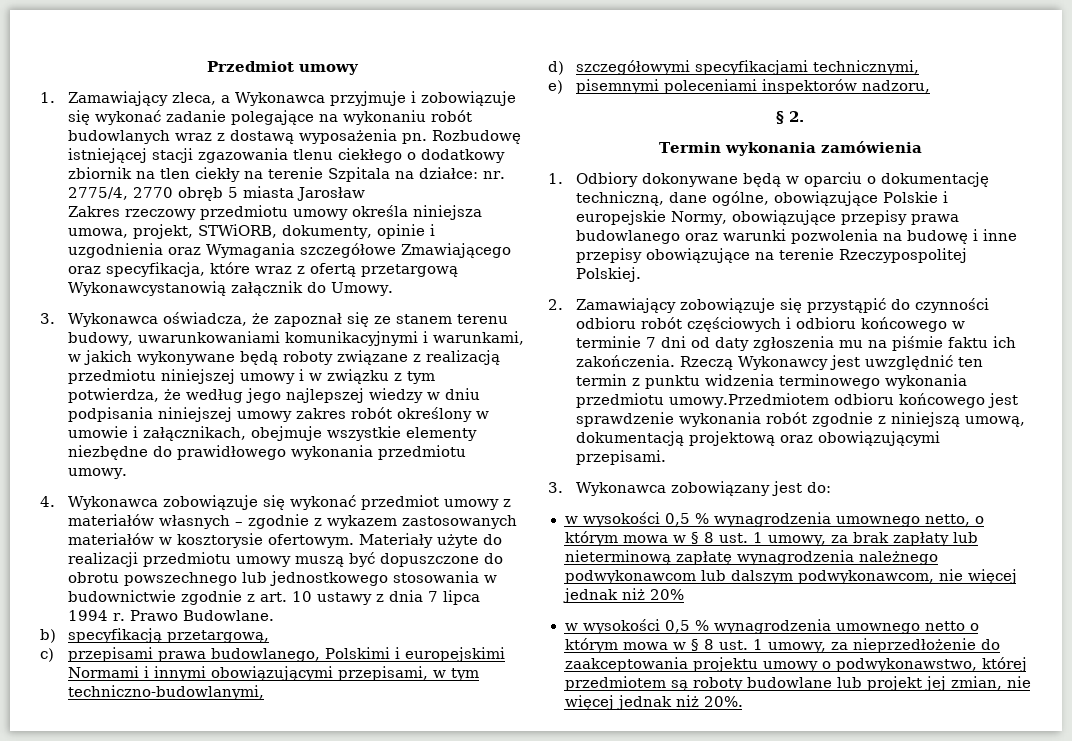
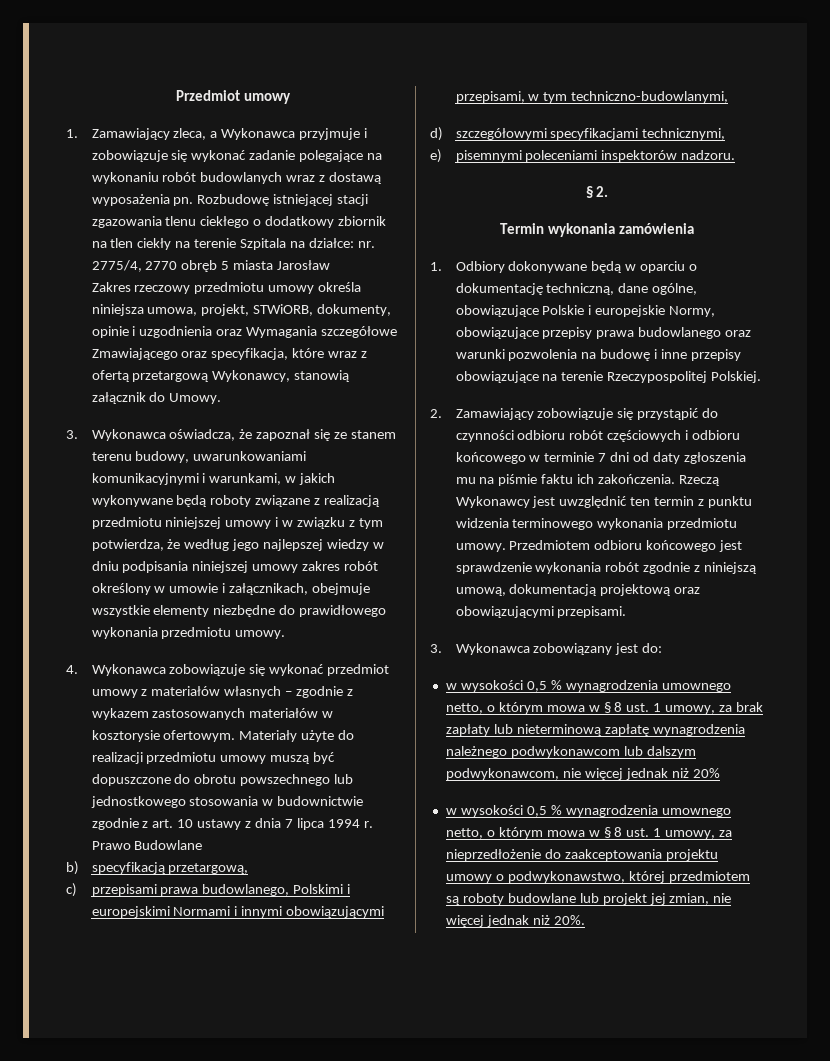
- Zakres rzeczowy przedmiotu umowy określa niniejsza umowa, projekt, STWiORB, dokumenty, opinie i uzgodnienia oraz Wymagania szczegółowe Zmawiającego oraz specyfikacja, które wraz z ofertą przetargową Wykonawcystanowią załącznik do Umowy.
+ Zakres rzeczowy przedmiotu umowy określa niniejsza umowa, projekt, STWiORB, dokumenty, opinie i uzgodnienia oraz Wymagania szczegółowe Zmawiającego oraz specyfikacja, które wraz z ofertą przetargową Wykonawcy, stanowią załącznik do Umowy.
- Prawo Budowlane.
+ Prawo Budowlane
- e) pisemnymi poleceniami inspektorów nadzoru,
+ e) pisemnymi poleceniami inspektorów nadzoru.
- Rzeczą Wykonawcy jest uwzględnić ten termin z punktu widzenia terminowego wykonania przedmiotu umowy.Przedmiotem odbioru końcowego jest sprawdzenie wykonania robót zgodnie z niniejszą umową, dokumentacją projektową oraz obowiązującymi przepisami.
+ Rzeczą Wykonawcy jest uwzględnić ten termin z punktu widzenia terminowego wykonania przedmiotu umowy. Przedmiotem odbioru końcowego jest sprawdzenie wykonania robót zgodnie z niniejszą umową, dokumentacją projektową oraz obowiązującymi przepisami.
- w wysokości 0,5 % wynagrodzenia umownego netto o którym mowa w § 8 ust. 1 umowy, za nieprzedłożenie do zaakceptowania projektu umowy o podwykonawstwo, której przedmiotem są roboty budowlane lub projekt jej zmian, nie więcej jednak niż 20%.
+ w wysokości 0,5 % wynagrodzenia umownego netto, o którym mowa w § 8 ust. 1 umowy, za nieprzedłożenie do zaakceptowania projektu umowy o podwykonawstwo, której przedmiotem są roboty budowlane lub projekt jej zmian, nie więcej jednak niż 20%.

